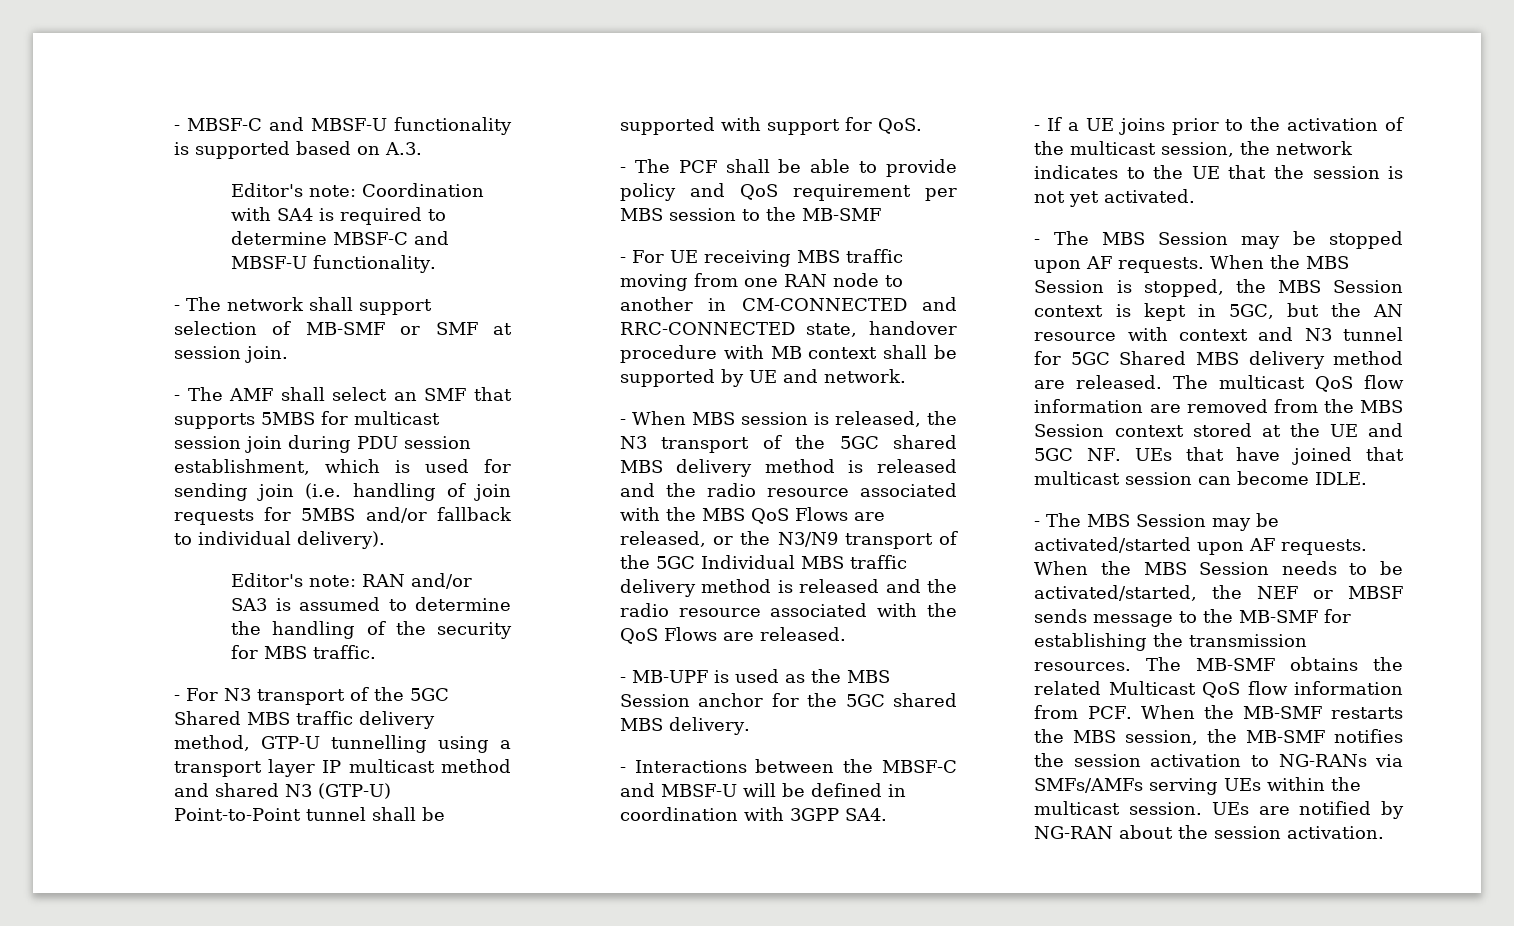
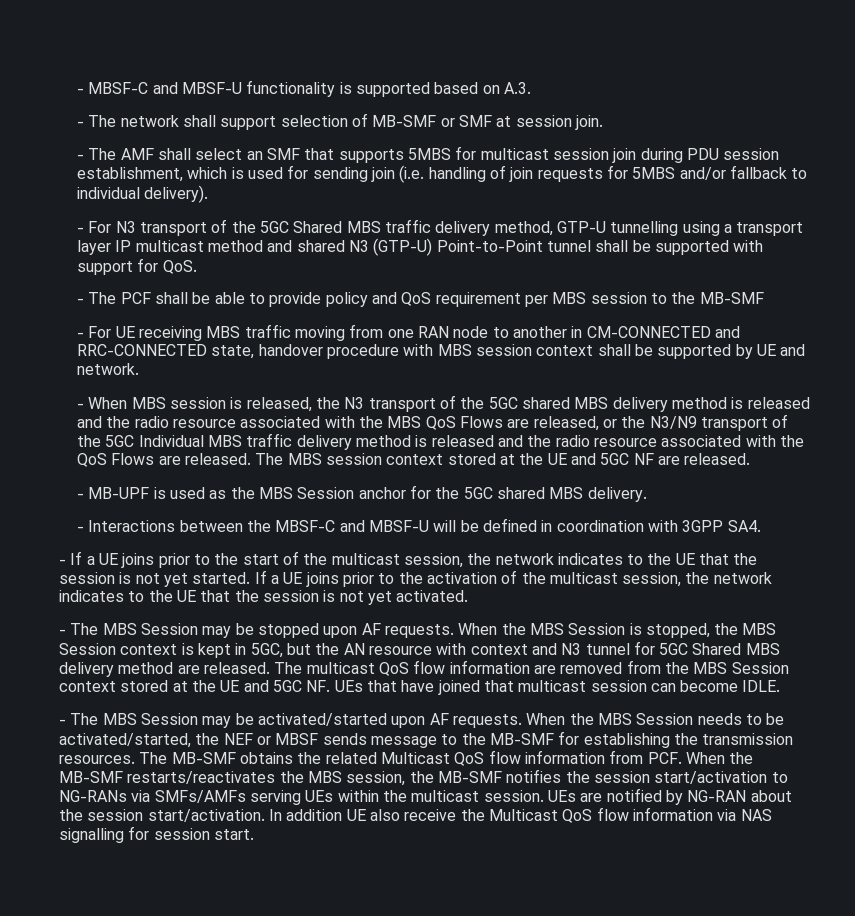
- Editor's note: Coordination with SA4 is required to determine MBSF-C and MBSF-U functionality.
- Editor's note: RAN and/or SA3 is assumed to determine the handling of the security for MBS traffic.
- - For UE receiving MBS traffic moving from one RAN node to another in CM-CONNECTED and RRC-CONNECTED state, handover procedure with MB context shall be supported by UE and network.
+ - For UE receiving MBS traffic moving from one RAN node to another in CM-CONNECTED and RRC-CONNECTED state, handover procedure with MBS session context shall be supported by UE and network.
+ The MBS session context stored at the UE and 5GC NF are released.
- - If a UE joins prior to the activation of the multicast session, the network indicates to the UE that the session is not yet activated.
+ - If a UE joins prior to the start of the multicast session, the network indicates to the UE that the session is not yet started. If a UE joins prior to the activation of the multicast session, the network indicates to the UE that the session is not yet activated.
- The MB-SMF obtains the related Multicast QoS flow information from PCF. When the MB-SMF restarts the MBS session, the MB-SMF notifies the session activation to NG-RANs via SMFs/AMFs serving UEs within the multicast session.
+ The MB-SMF obtains the related Multicast QoS flow information from PCF. When the MB-SMF restarts/reactivates the MBS session, the MB-SMF notifies the session start/activation to NG-RANs via SMFs/AMFs serving UEs within the multicast session.
- UEs are notified by NG-RAN about the session activation.
+ UEs are notified by NG-RAN about the session start/activation. In addition UE also receive the Multicast QoS flow information via NAS signalling for session start.

